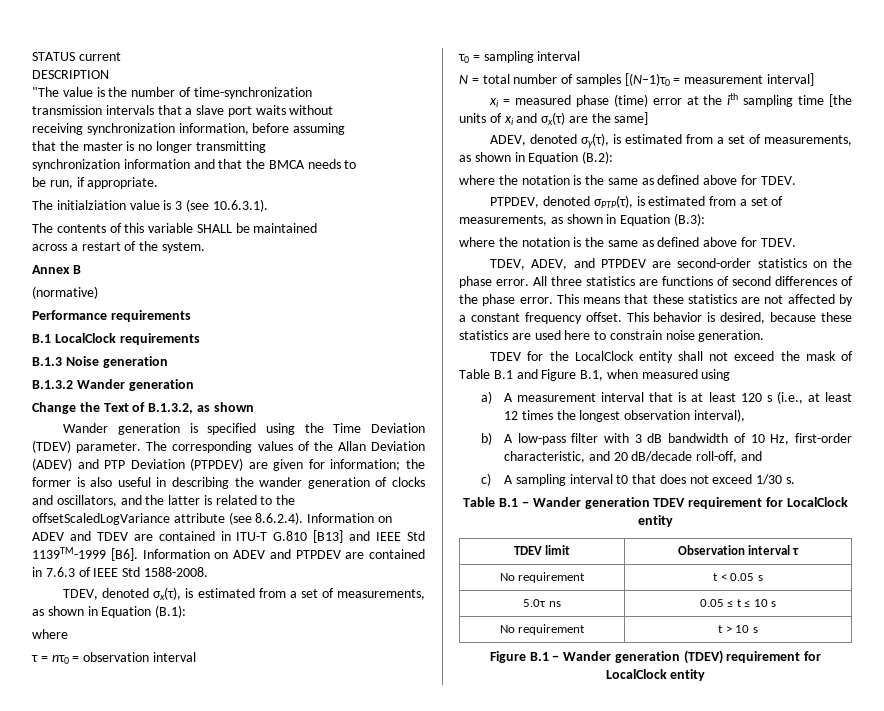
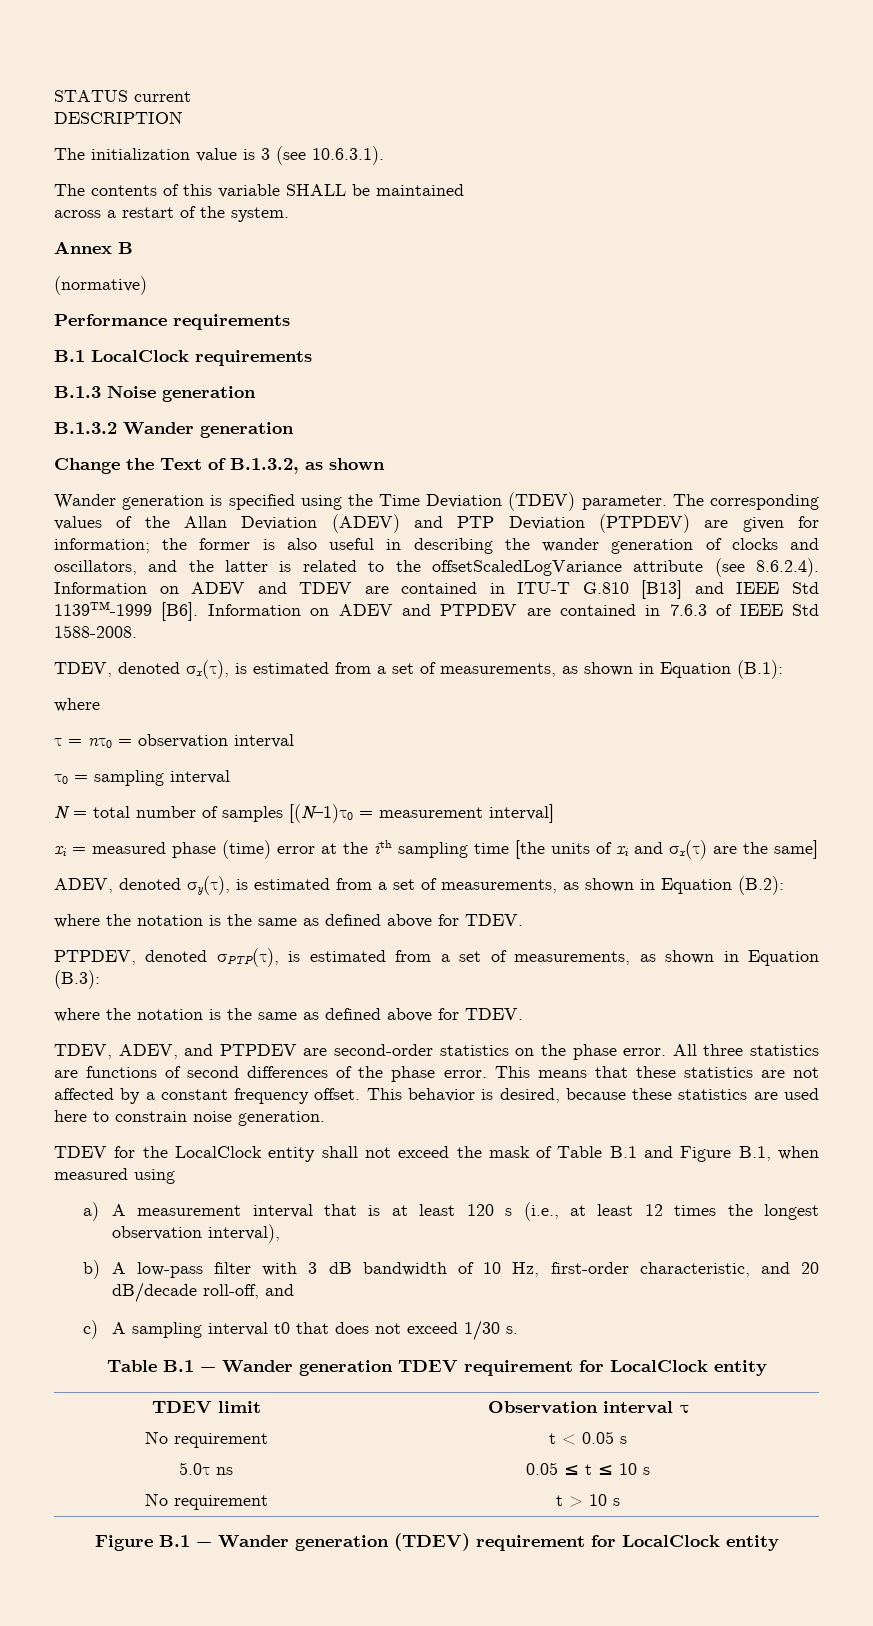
- "The value is the number of time-synchronization
- transmission intervals that a slave port waits without
- receiving synchronization information, before assuming
- that the master is no longer transmitting
- synchronization information and that the BMCA needs to
- be run, if appropriate.
- The initialziation value is 3 (see 10.6.3.1).
+ The initialization value is 3 (see 10.6.3.1).

